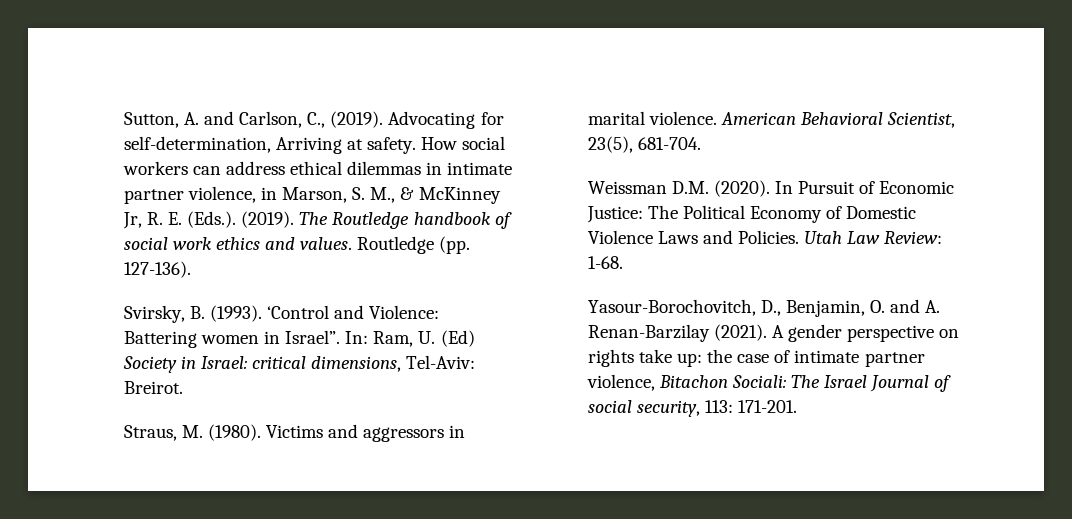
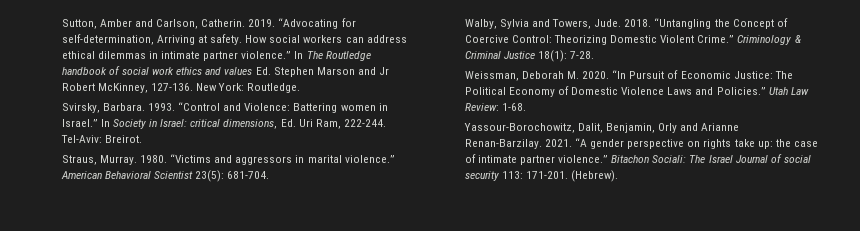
- Sutton, A. and Carlson, C., (2019). Advocating for self-determination, Arriving at safety.
+ Sutton, Amber and Carlson, Catherin. 2019. “Advocating for self-determination, Arriving at safety.
- How social workers can address ethical dilemmas in intimate partner violence, in Marson, S. M., & McKinney Jr, R. E. (Eds.). (2019). The Routledge handbook of social work ethics and values. Routledge (pp. 127-136).
- Svirsky, B. (1993). ‘Control and Violence: Battering women in Israel”. In: Ram, U. (Ed) Society in Israel: critical dimensions, Tel-Aviv: Breirot.
+ How social workers can address ethical dilemmas in intimate partner violence.” In The Routledge handbook of social work ethics and values Ed. Stephen Marson and Jr Robert McKinney, 127-136. New York: Routledge.
+ Svirsky, Barbara. 1993. “Control and Violence: Battering women in Israel.” In Society in Israel: critical dimensions, Ed. Uri Ram, 222-244. Tel-Aviv: Breirot.
- Straus, M. (1980). Victims and aggressors in marital violence.
+ Straus, Murray. 1980. “Victims and aggressors in marital violence.”
- American Behavioral Scientist, 23(5), 681-704.
+ American Behavioral Scientist 23(5): 681-704.
- Weissman D.M. (2020). In Pursuit of Economic Justice: The Political Economy of Domestic Violence Laws and Policies.
+ Walby, Sylvia and Towers, Jude. 2018. “Untangling the Concept of Coercive Control: Theorizing Domestic Violent Crime.” Criminology & Criminal Justice 18(1): 7-28.
+ Weissman, Deborah M. 2020. “In Pursuit of Economic Justice: The Political Economy of Domestic Violence Laws and Policies.”
- Yasour-Borochovitch, D., Benjamin, O. and A. Renan-Barzilay (2021). A gender perspective on rights take up: the case of intimate partner violence, Bitachon Sociali: The Israel Journal of social security, 113: 171-201.
+ Yassour-Borochowitz, Dalit, Benjamin, Orly and Arianne Renan-Barzilay. 2021. “A gender perspective on rights take up: the case of intimate partner violence.” Bitachon Sociali: The Israel Journal of social security 113: 171-201.
+ (Hebrew).

